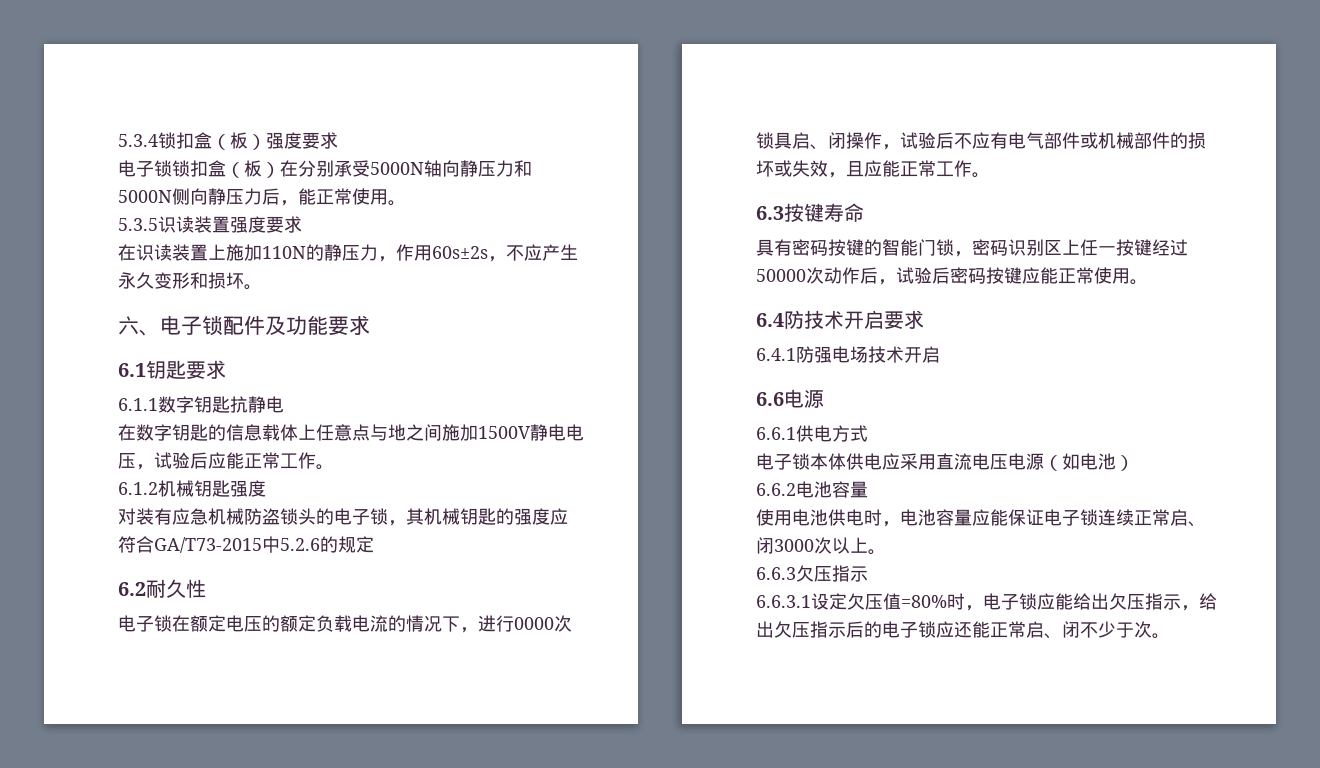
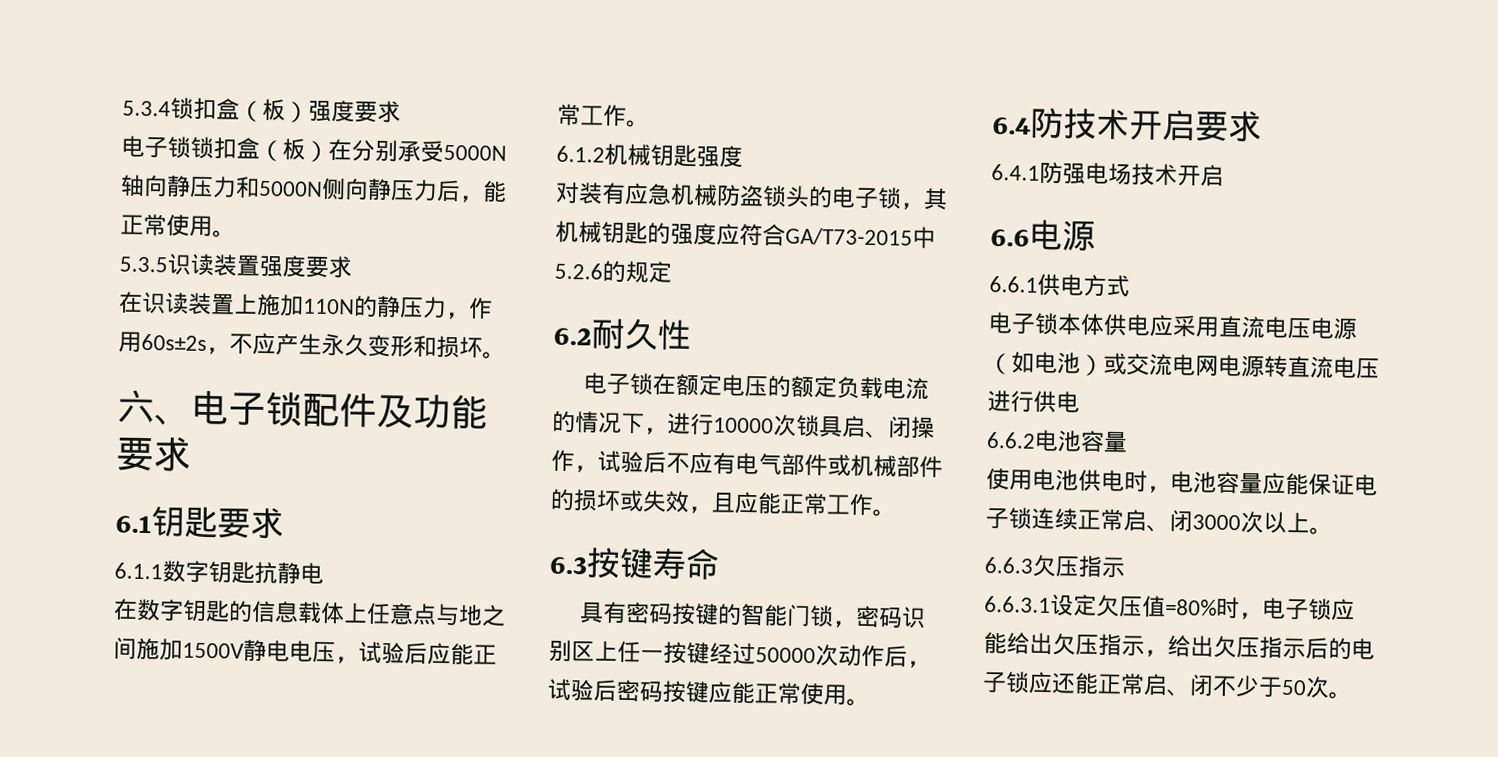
- 电子锁在额定电压的额定负载电流的情况下，进行0000次锁具启、闭操作，试验后不应有电气部件或机械部件的损坏或失效，且应能正常工作。
+ 电子锁在额定电压的额定负载电流的情况下，进行10000次锁具启、闭操作，试验后不应有电气部件或机械部件的损坏或失效，且应能正常工作。
- 电子锁本体供电应采用直流电压电源（如电池）
+ 电子锁本体供电应采用直流电压电源（如电池）或交流电网电源转直流电压进行供电
- 6.6.3.1设定欠压值=80%时，电子锁应能给出欠压指示，给出欠压指示后的电子锁应还能正常启、闭不少于次。
+ 6.6.3.1设定欠压值=80%时，电子锁应能给出欠压指示，给出欠压指示后的电子锁应还能正常启、闭不少于50次。

